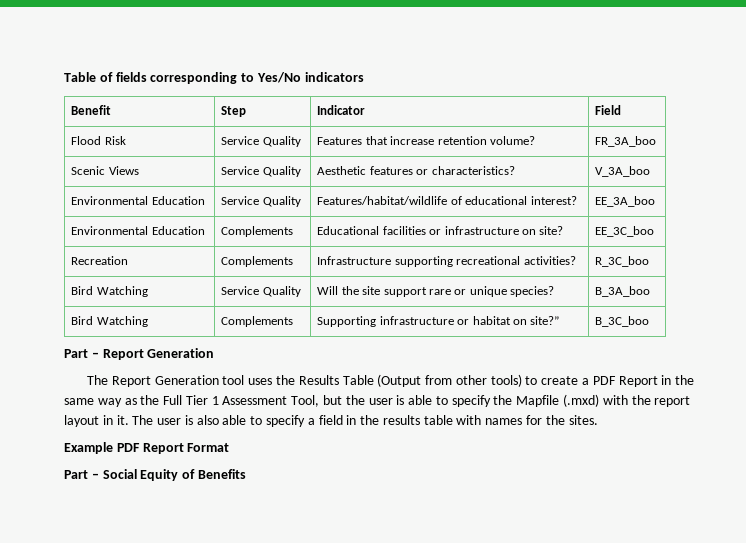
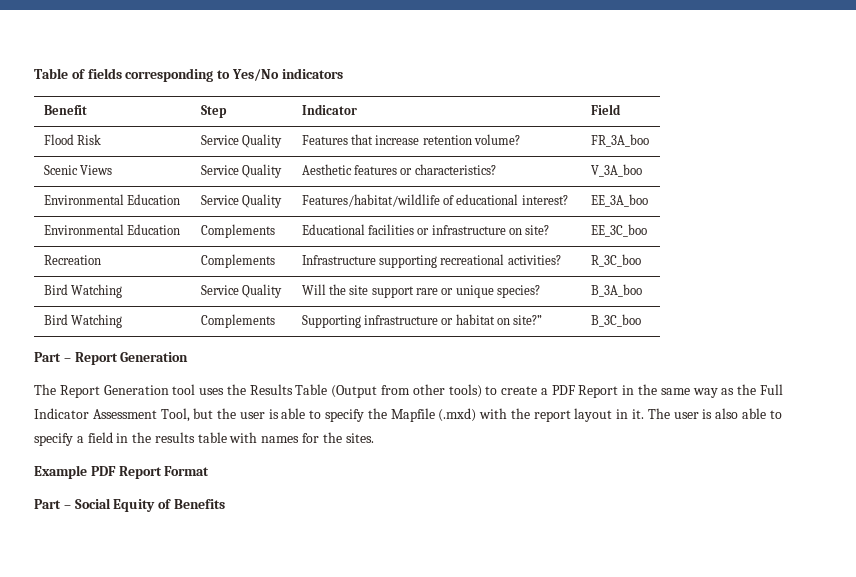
- The Report Generation tool uses the Results Table (Output from other tools) to create a PDF Report in the same way as the Full Tier 1 Assessment Tool, but the user is able to specify the Mapfile (.mxd) with the report layout in it.
+ The Report Generation tool uses the Results Table (Output from other tools) to create a PDF Report in the same way as the Full Indicator Assessment Tool, but the user is able to specify the Mapfile (.mxd) with the report layout in it.

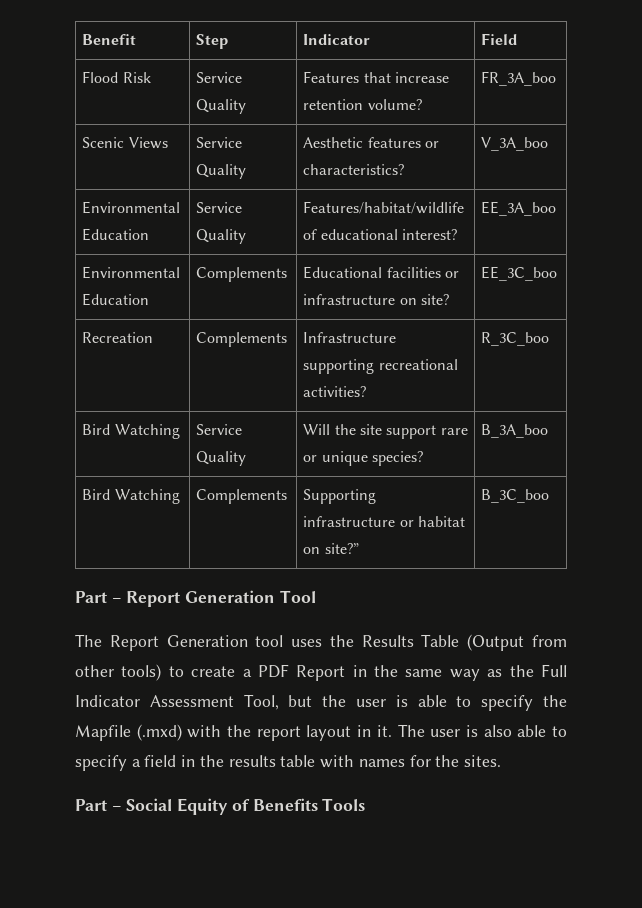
- Table of fields corresponding to Yes/No indicators
- Part – Report Generation
+ Part – Report Generation Tool
- Example PDF Report Format
- Part – Social Equity of Benefits
+ Part – Social Equity of Benefits Tools

